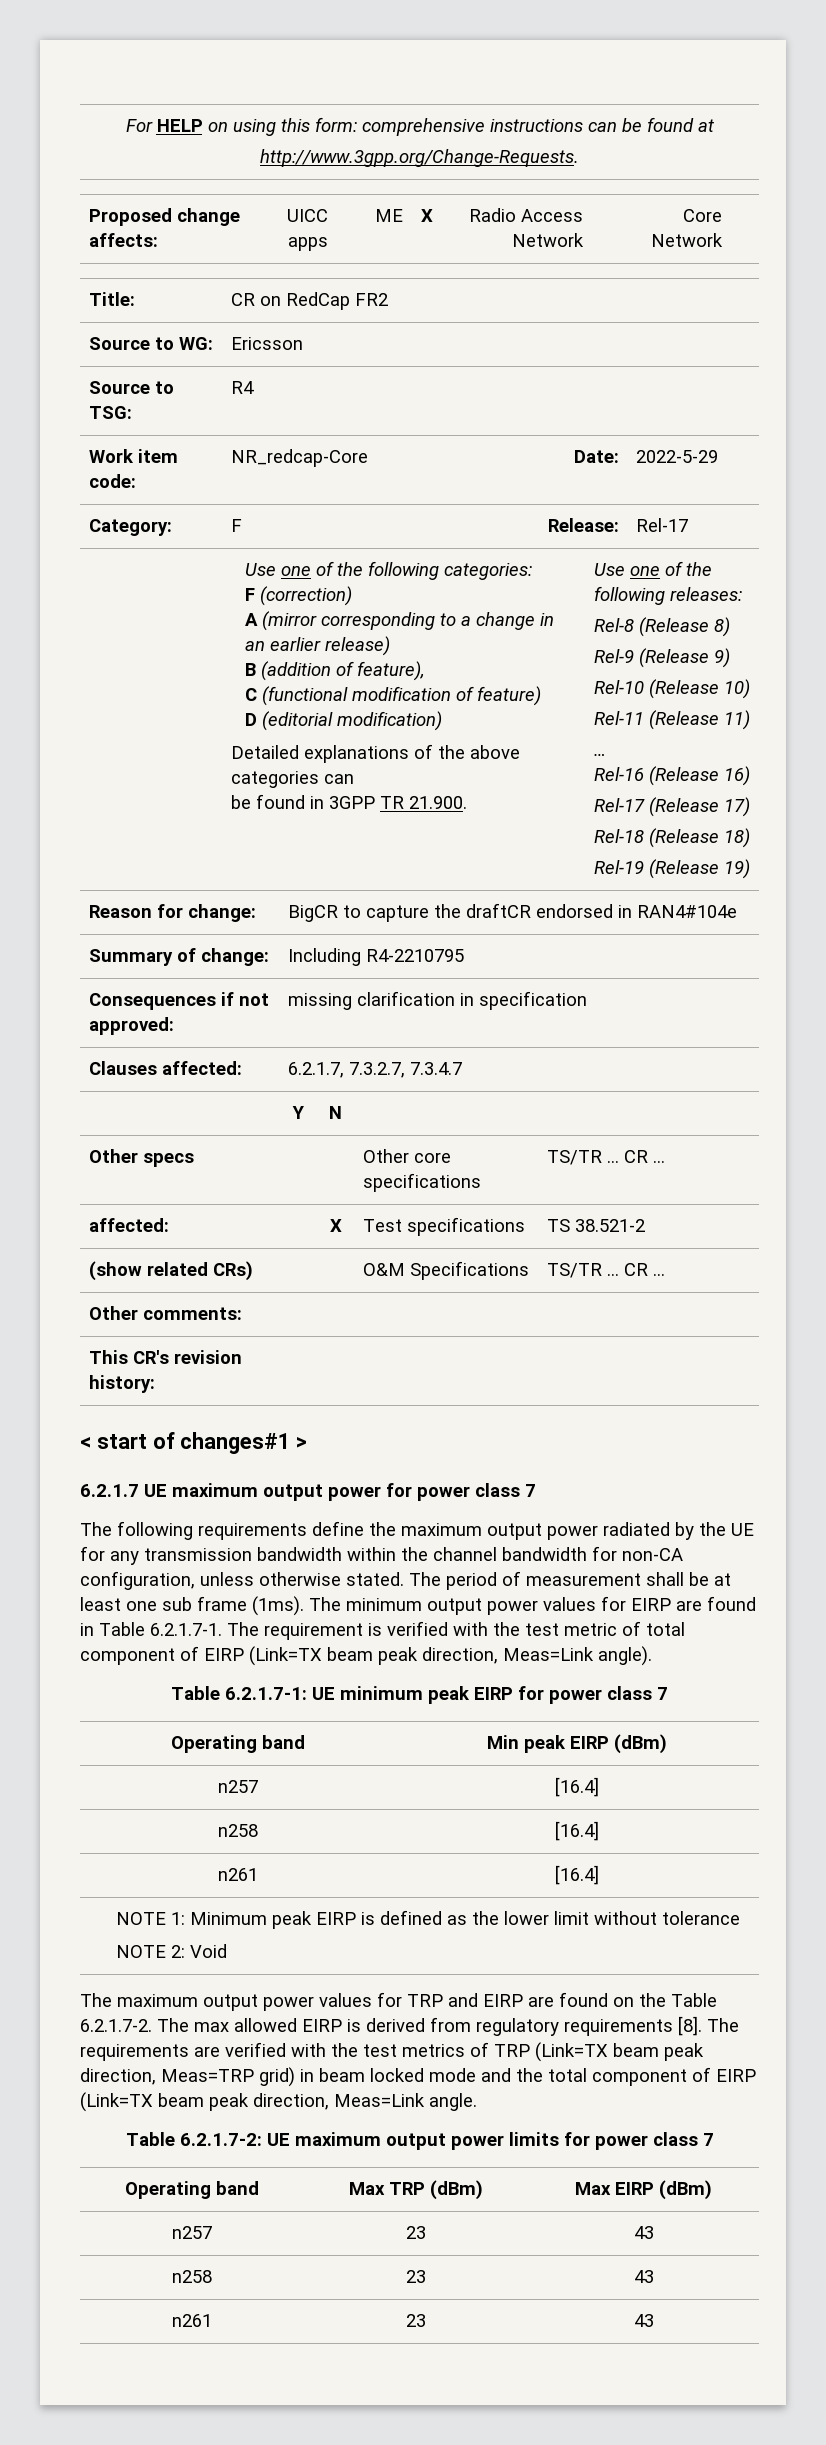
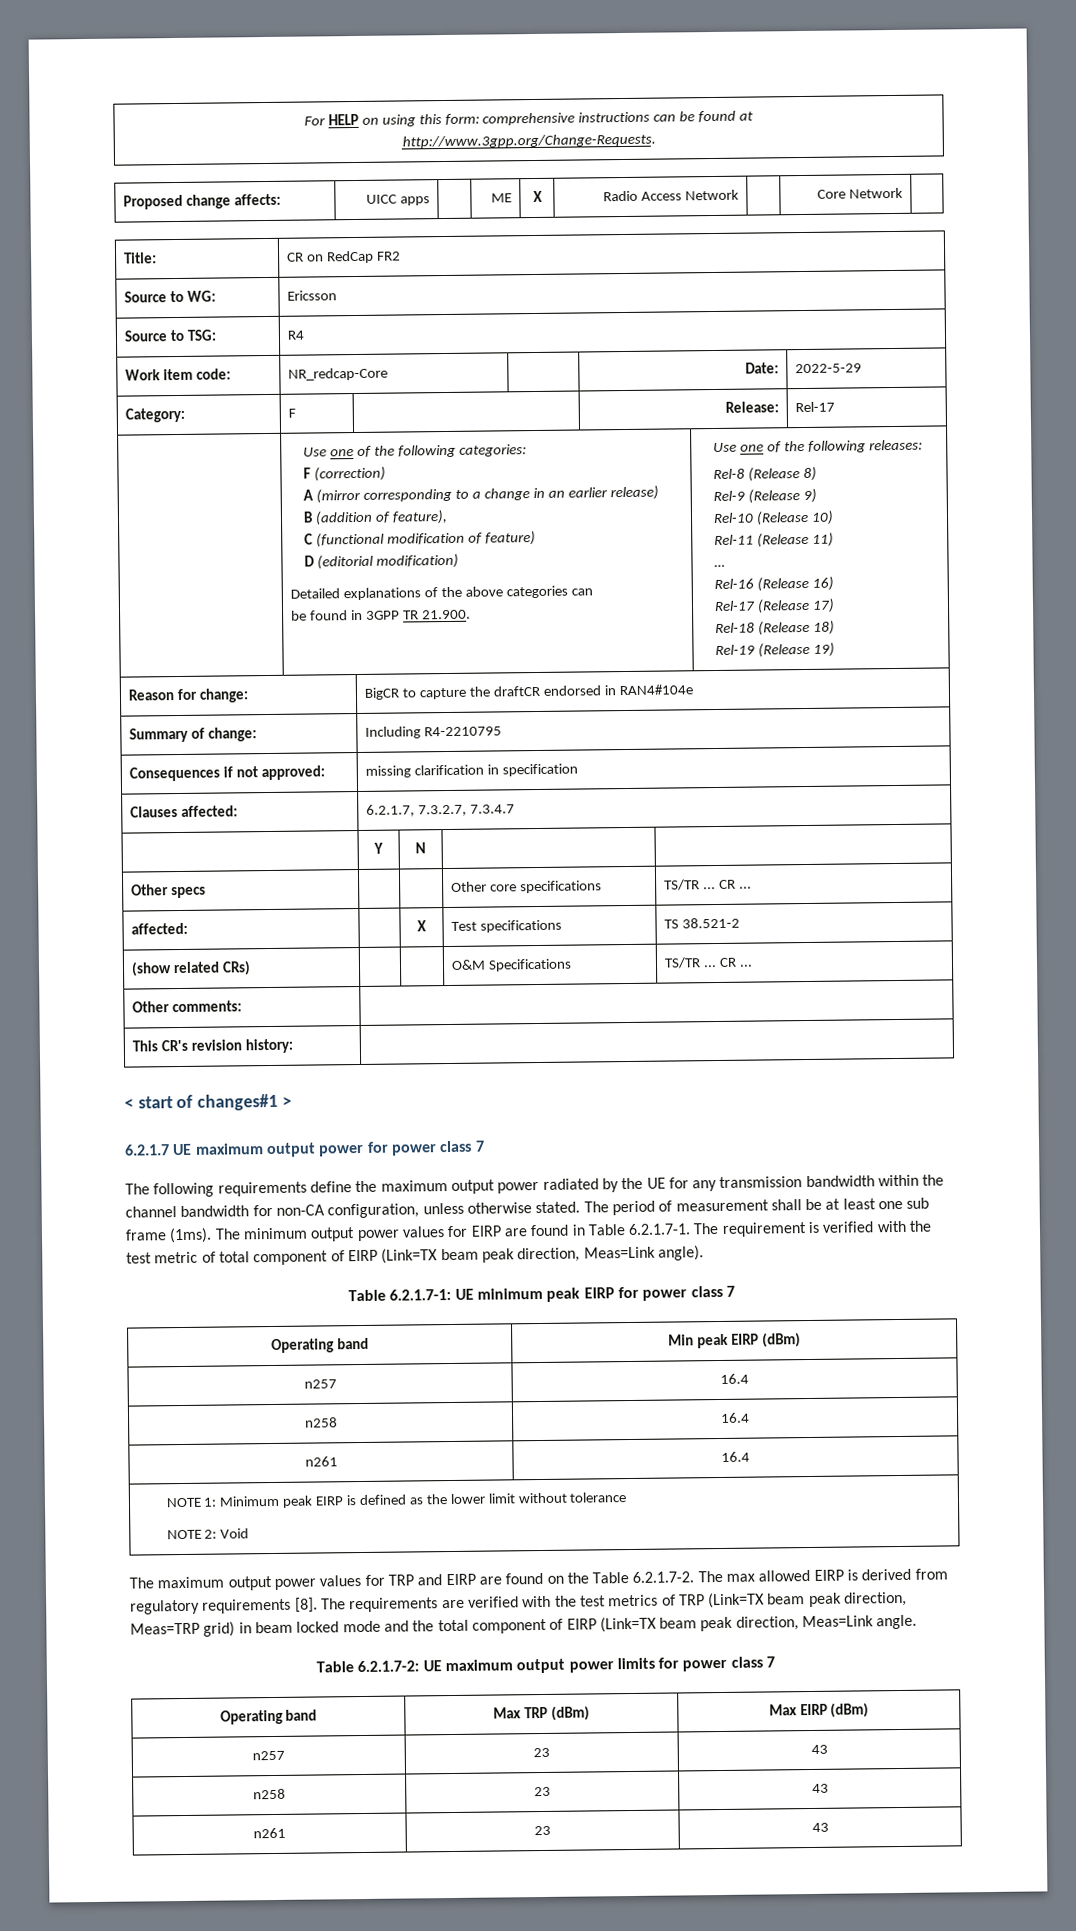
- n257 | [16.4]
- n258 | [16.4]
- n261 | [16.4]
+ n257 | 16.4
+ n258 | 16.4
+ n261 | 16.4

